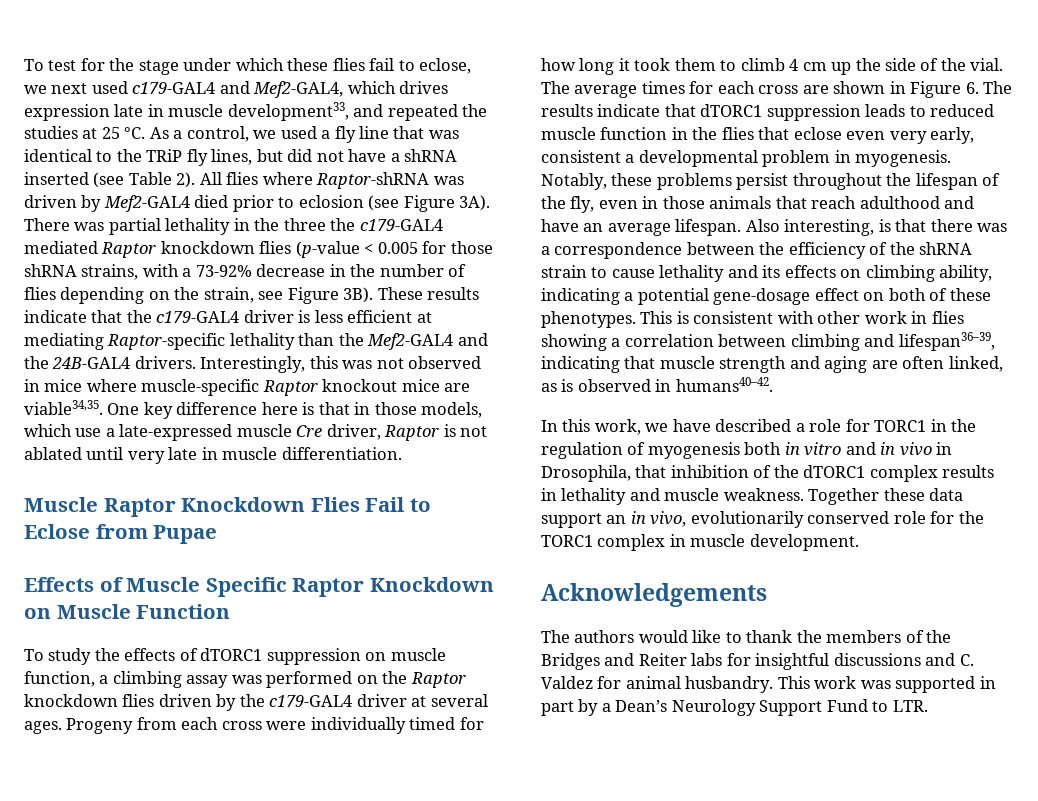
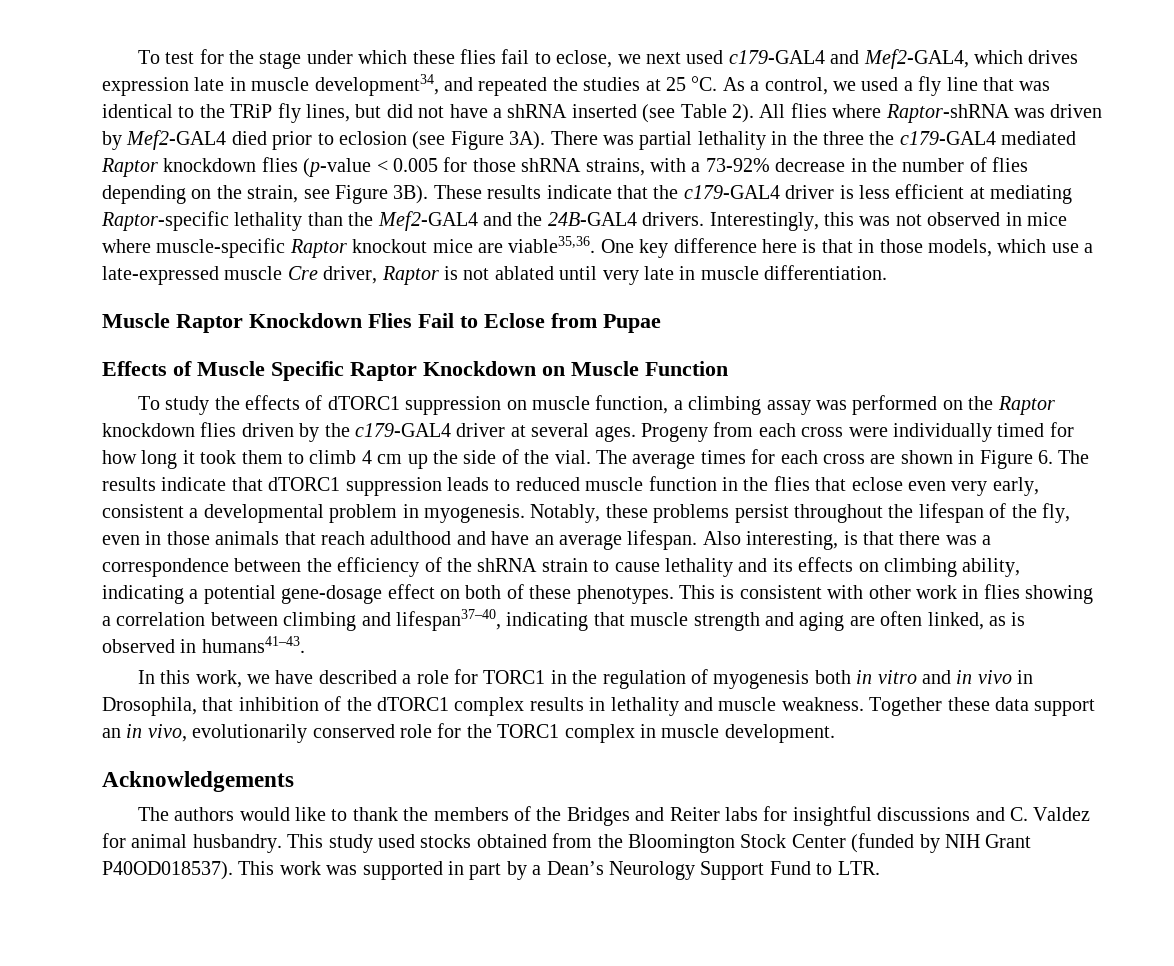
- To test for the stage under which these flies fail to eclose, we next used c179-GAL4 and Mef2-GAL4, which drives expression late in muscle development33, and repeated the studies at 25 °C.
+ To test for the stage under which these flies fail to eclose, we next used c179-GAL4 and Mef2-GAL4, which drives expression late in muscle development34, and repeated the studies at 25 °C.
- Interestingly, this was not observed in mice where muscle-specific Raptor knockout mice are viable34,35.
+ Interestingly, this was not observed in mice where muscle-specific Raptor knockout mice are viable35,36.
- This is consistent with other work in flies showing a correlation between climbing and lifespan36–39, indicating that muscle strength and aging are often linked, as is observed in humans40–42.
+ This is consistent with other work in flies showing a correlation between climbing and lifespan37–40, indicating that muscle strength and aging are often linked, as is observed in humans41–43.
- This work was supported in part by a Dean’s Neurology Support Fund to LTR.
+ This study used stocks obtained from the Bloomington Stock Center (funded by NIH Grant P40OD018537). This work was supported in part by a Dean’s Neurology Support Fund to LTR.

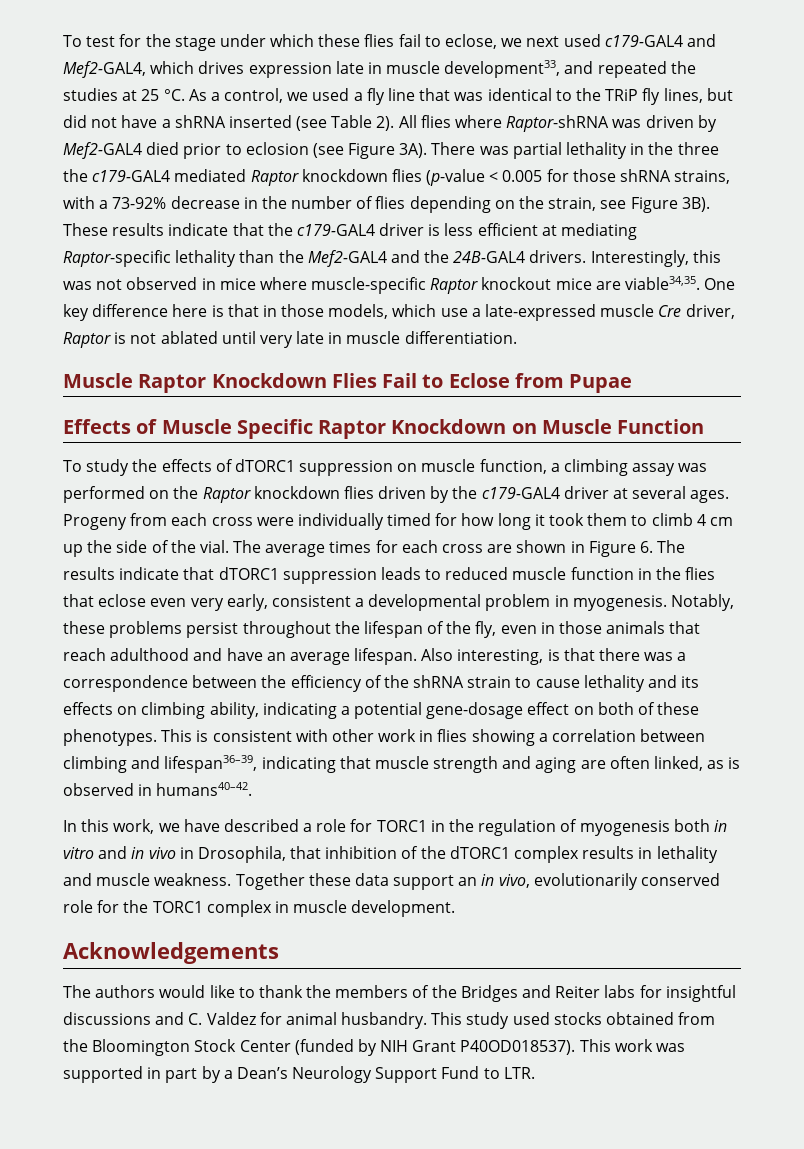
- To test for the stage under which these flies fail to eclose, we next used c179-GAL4 and Mef2-GAL4, which drives expression late in muscle development34, and repeated the studies at 25 °C.
+ To test for the stage under which these flies fail to eclose, we next used c179-GAL4 and Mef2-GAL4, which drives expression late in muscle development33, and repeated the studies at 25 °C.
- Interestingly, this was not observed in mice where muscle-specific Raptor knockout mice are viable35,36.
+ Interestingly, this was not observed in mice where muscle-specific Raptor knockout mice are viable34,35.
- This is consistent with other work in flies showing a correlation between climbing and lifespan37–40, indicating that muscle strength and aging are often linked, as is observed in humans41–43.
+ This is consistent with other work in flies showing a correlation between climbing and lifespan36–39, indicating that muscle strength and aging are often linked, as is observed in humans40–42.

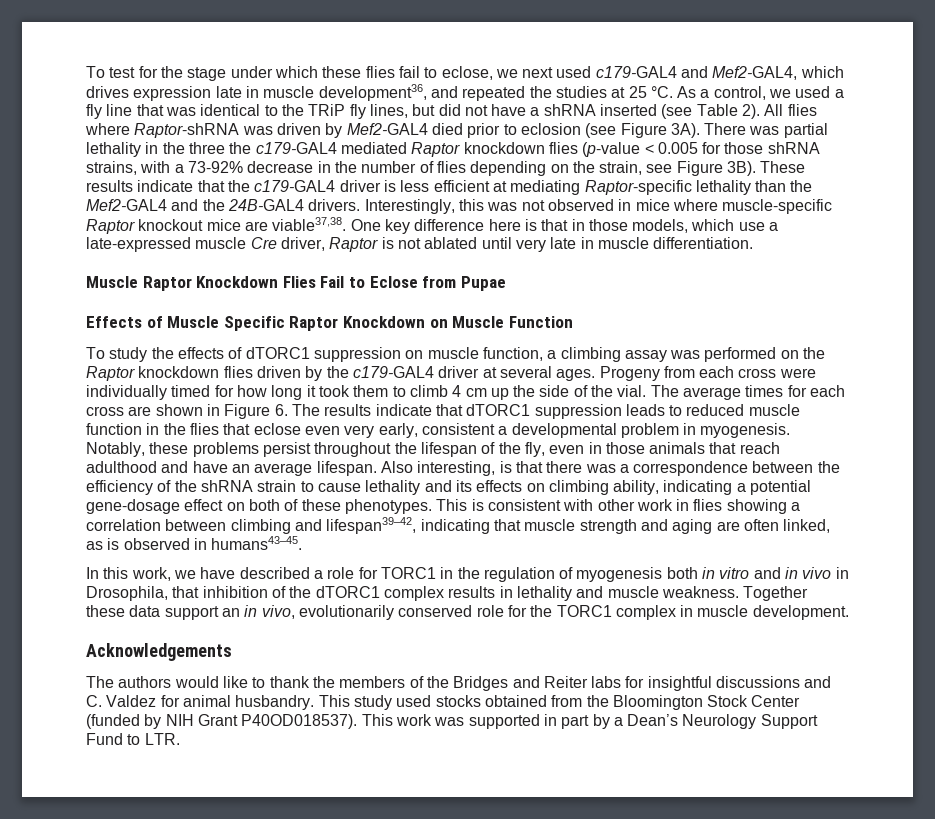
- To test for the stage under which these flies fail to eclose, we next used c179-GAL4 and Mef2-GAL4, which drives expression late in muscle development33, and repeated the studies at 25 °C.
+ To test for the stage under which these flies fail to eclose, we next used c179-GAL4 and Mef2-GAL4, which drives expression late in muscle development36, and repeated the studies at 25 °C.
- Interestingly, this was not observed in mice where muscle-specific Raptor knockout mice are viable34,35.
+ Interestingly, this was not observed in mice where muscle-specific Raptor knockout mice are viable37,38.
- This is consistent with other work in flies showing a correlation between climbing and lifespan36–39, indicating that muscle strength and aging are often linked, as is observed in humans40–42.
+ This is consistent with other work in flies showing a correlation between climbing and lifespan39–42, indicating that muscle strength and aging are often linked, as is observed in humans43–45.

